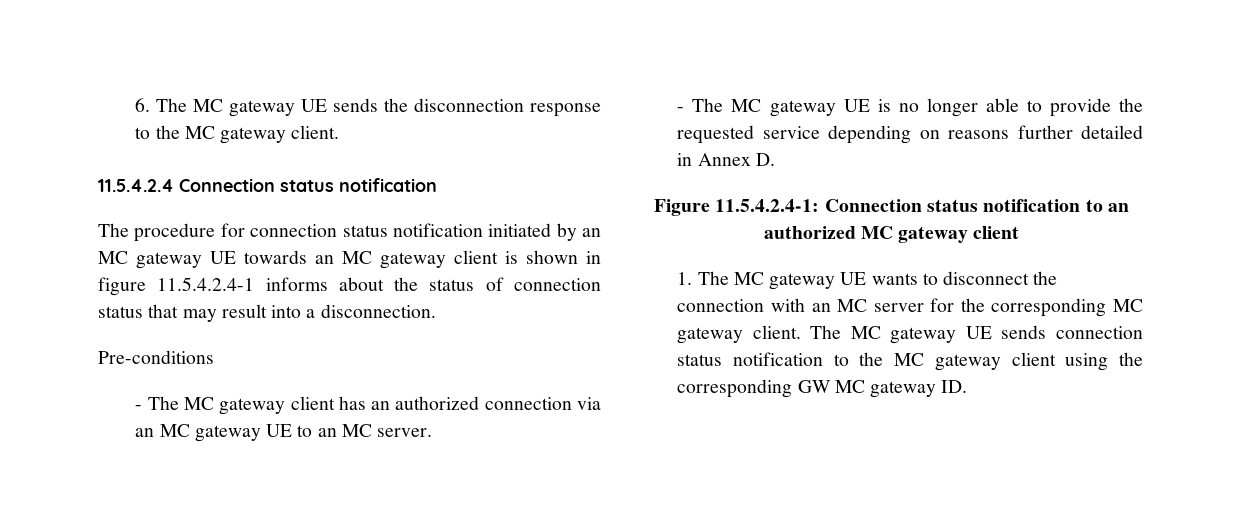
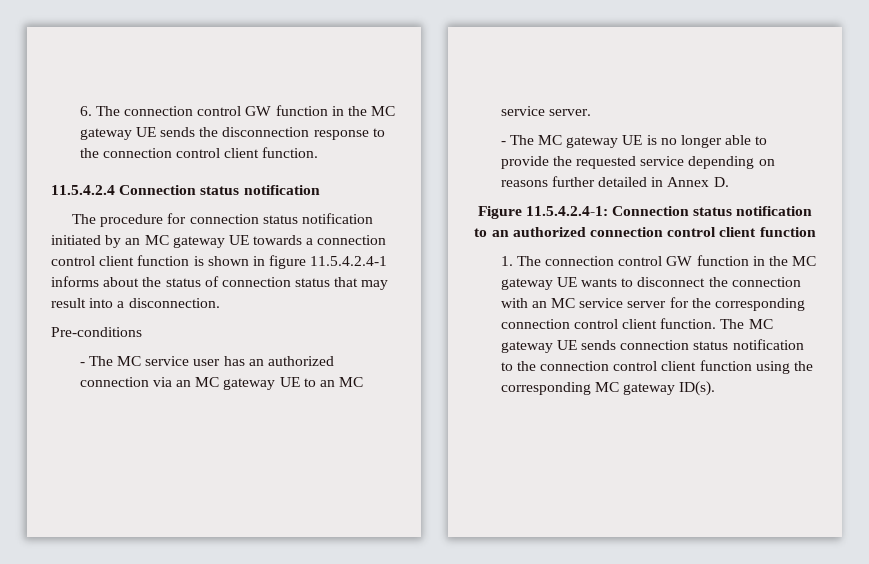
- 6. The MC gateway UE sends the disconnection response to the MC gateway client.
+ 6. The connection control GW function in the MC gateway UE sends the disconnection response to the connection control client function.
- The procedure for connection status notification initiated by an MC gateway UE towards an MC gateway client is shown in figure 11.5.4.2.4-1 informs about the status of connection status that may result into a disconnection.
+ The procedure for connection status notification initiated by an MC gateway UE towards a connection control client function is shown in figure 11.5.4.2.4-1 informs about the status of connection status that may result into a disconnection.
- - The MC gateway client has an authorized connection via an MC gateway UE to an MC server.
+ - The MC service user has an authorized connection via an MC gateway UE to an MC service server.
- Figure 11.5.4.2.4-1: Connection status notification to an authorized MC gateway client
+ Figure 11.5.4.2.4-1: Connection status notification to an authorized connection control client function
- 1. The MC gateway UE wants to disconnect the connection with an MC server for the corresponding MC gateway client.
+ 1. The connection control GW function in the MC gateway UE wants to disconnect the connection with an MC service server for the corresponding connection control client function.
- The MC gateway UE sends connection status notification to the MC gateway client using the corresponding GW MC gateway ID.
+ The MC gateway UE sends connection status notification to the connection control client function using the corresponding MC gateway ID(s).

